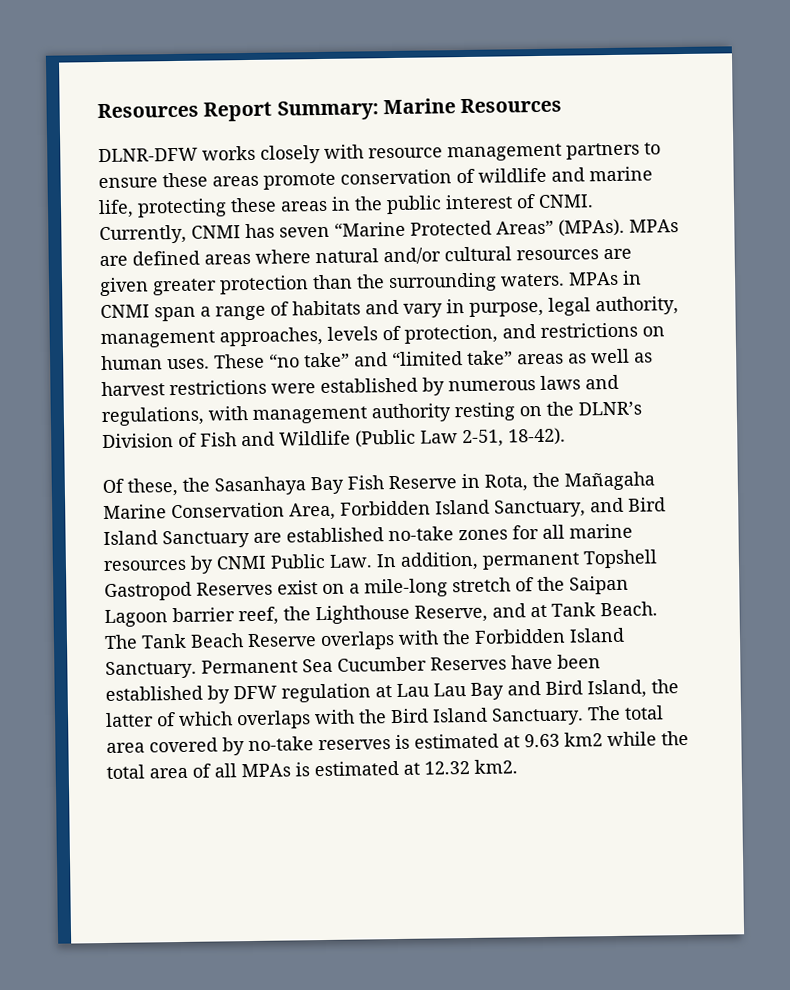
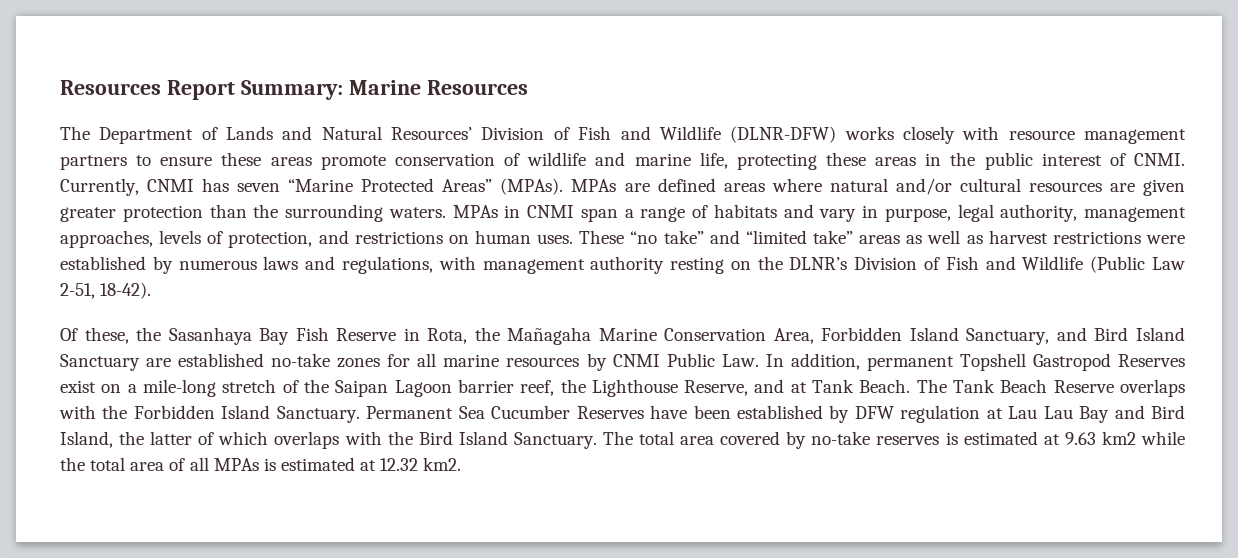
- DLNR-DFW works closely with resource management partners to ensure these areas promote conservation of wildlife and marine life, protecting these areas in the public interest of CNMI.
+ The Department of Lands and Natural Resources’ Division of Fish and Wildlife (DLNR-DFW) works closely with resource management partners to ensure these areas promote conservation of wildlife and marine life, protecting these areas in the public interest of CNMI.

